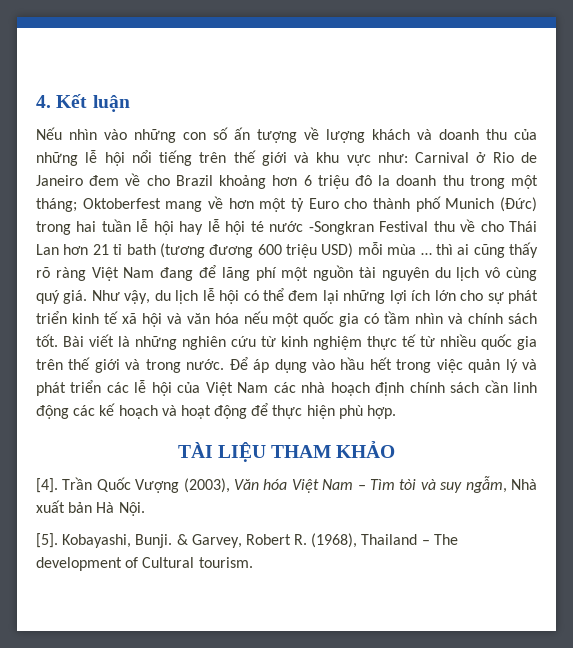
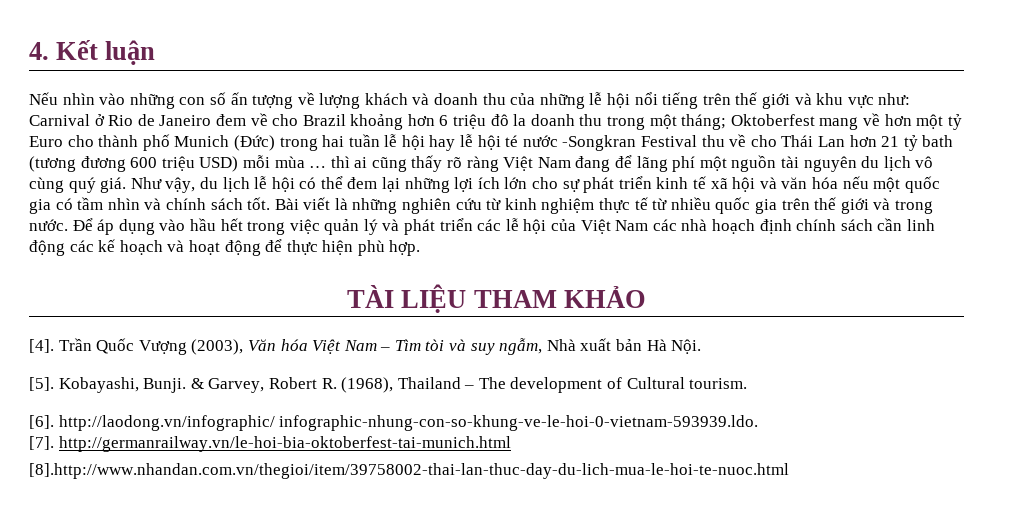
- Oktoberfest mang về hơn một tỷ Euro cho thành phố Munich (Đức) trong hai tuần lễ hội hay lễ hội té nước -Songkran Festival thu về cho Thái Lan hơn 21 tỉ bath (tương đương 600 triệu USD) mỗi mùa … thì ai cũng thấy rõ ràng Việt Nam đang để lãng phí một nguồn tài nguyên du lịch vô cùng quý giá.
+ Oktoberfest mang về hơn một tỷ Euro cho thành phố Munich (Đức) trong hai tuần lễ hội hay lễ hội té nước -Songkran Festival thu về cho Thái Lan hơn 21 tỷ bath (tương đương 600 triệu USD) mỗi mùa … thì ai cũng thấy rõ ràng Việt Nam đang để lãng phí một nguồn tài nguyên du lịch vô cùng quý giá.
+ [6]. http://laodong.vn/infographic/ infographic-nhung-con-so-khung-ve-le-hoi-0-vietnam-593939.ldo.
+ [7]. http://germanrailway.vn/le-hoi-bia-oktoberfest-tai-munich.html
+ [8].http://www.nhandan.com.vn/thegioi/item/39758002-thai-lan-thuc-day-du-lich-mua-le-hoi-te-nuoc.html

